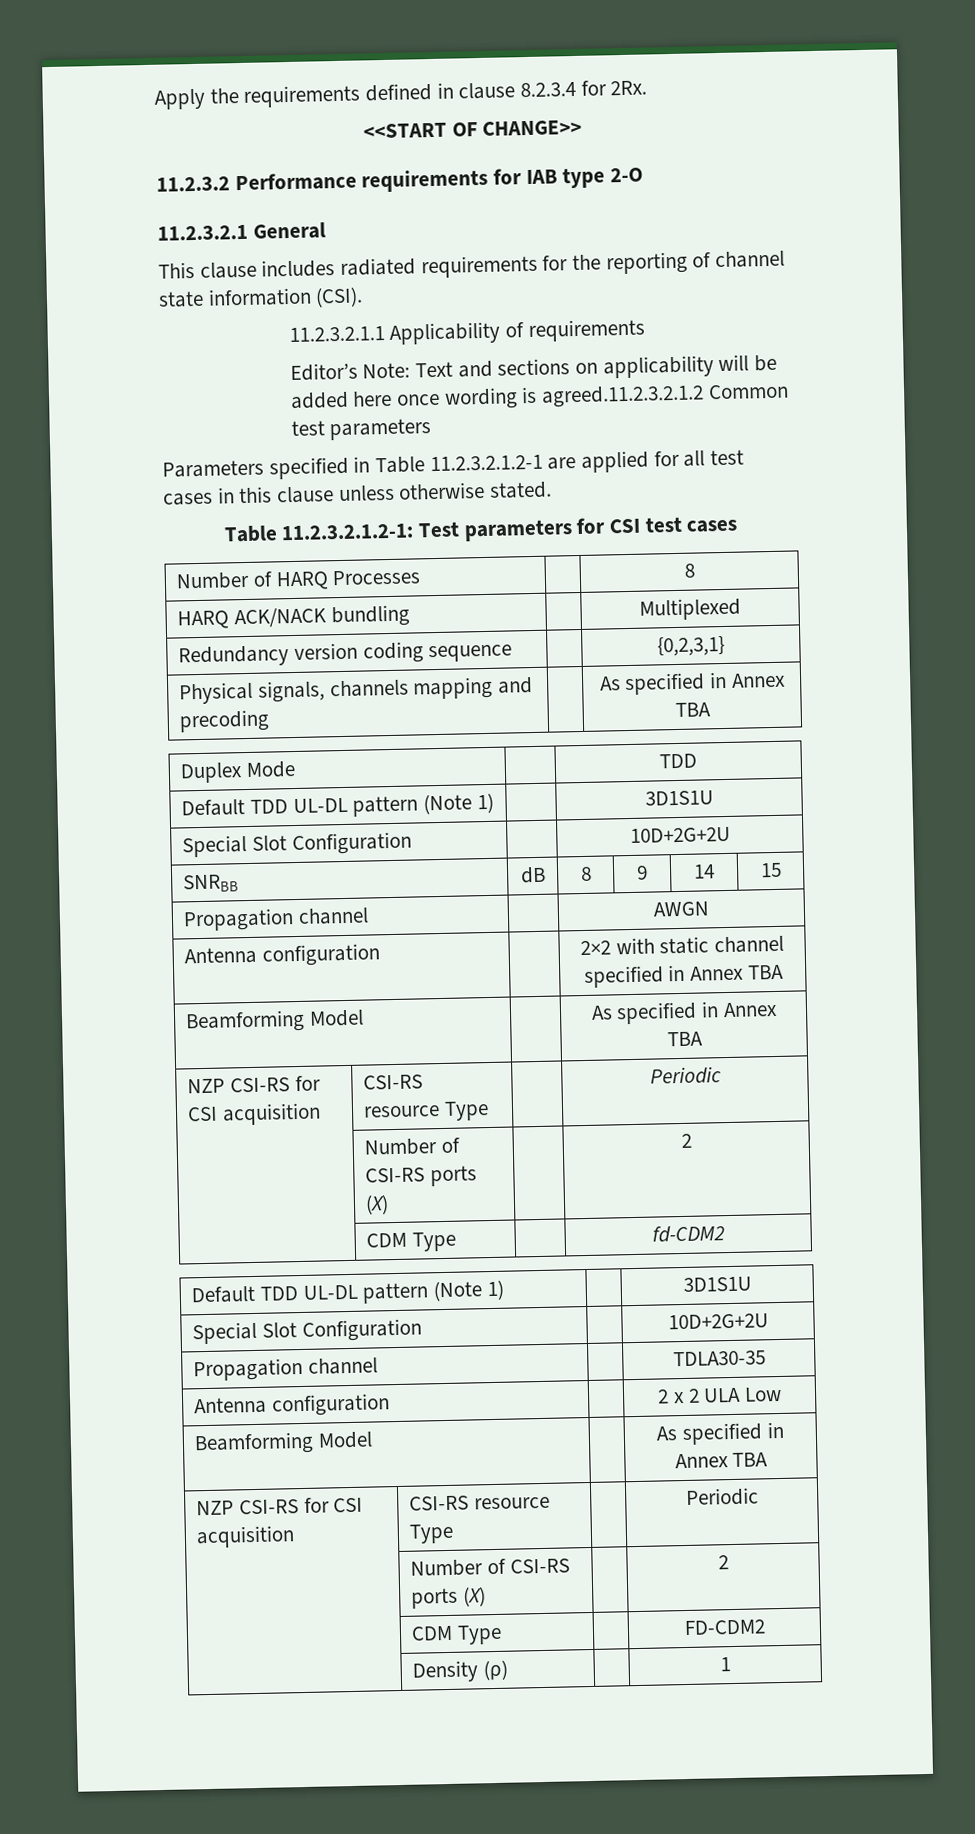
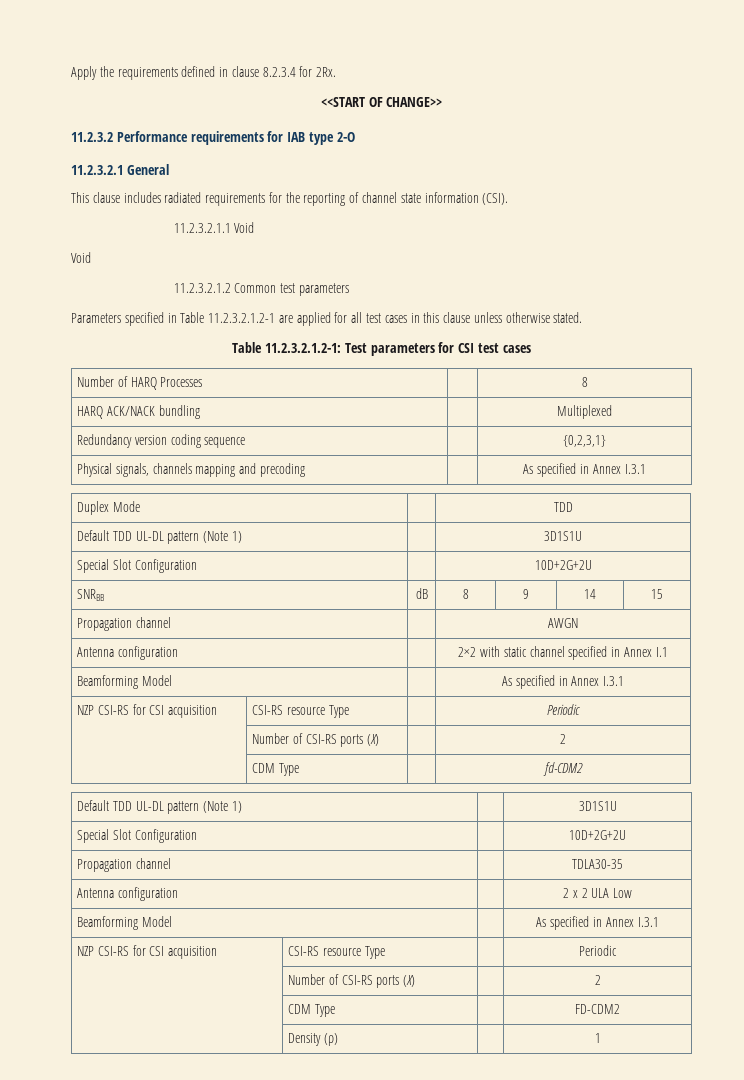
- 11.2.3.2.1.1 Applicability of requirements
- Editor’s Note: Text and sections on applicability will be added here once wording is agreed.11.2.3.2.1.2 Common test parameters
+ 11.2.3.2.1.1 Void
+ Void
+ 11.2.3.2.1.2 Common test parameters
- Physical signals, channels mapping and precoding | | As specified in Annex TBA
+ Physical signals, channels mapping and precoding | | As specified in Annex I.3.1
- Antenna configuration | | 2×2 with static channel specified in Annex TBA
- Beamforming Model | | As specified in Annex TBA
+ Antenna configuration | | 2×2 with static channel specified in Annex I.1
+ Beamforming Model | | As specified in Annex I.3.1
  Antenna configuration | | 2 x 2 ULA Low
- Beamforming Model | | As specified in Annex TBA
+ Beamforming Model | | As specified in Annex I.3.1

